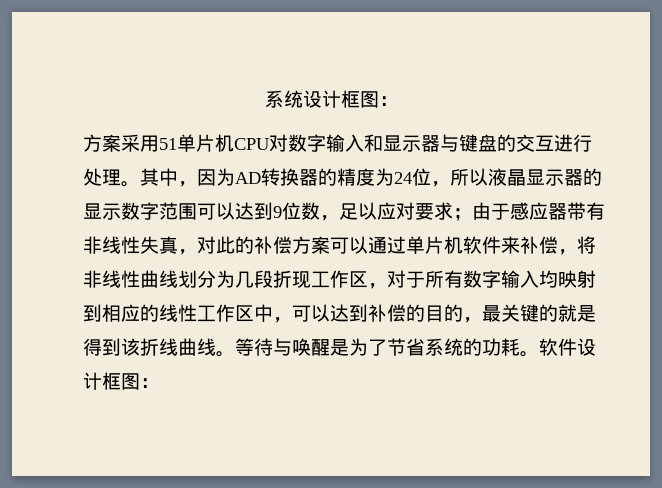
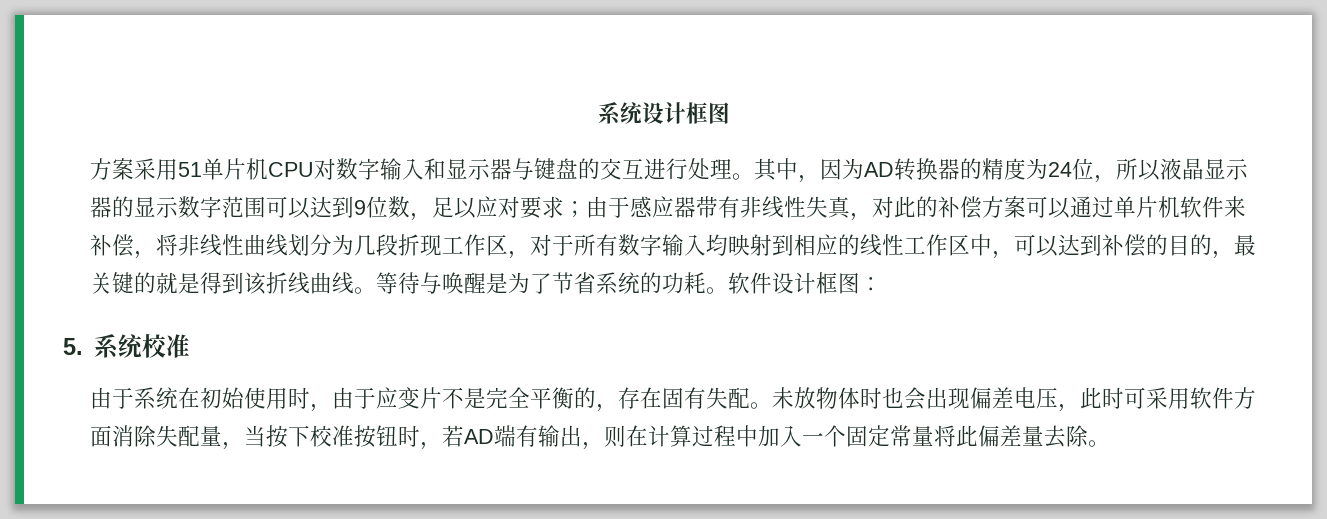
- 系统设计框图：
+ 系统设计框图
+ 5.系统校准
+ 由于系统在初始使用时，由于应变片不是完全平衡的，存在固有失配。未放物体时也会出现偏差电压，此时可采用软件方面消除失配量，当按下校准按钮时，若AD端有输出，则在计算过程中加入一个固定常量将此偏差量去除。

